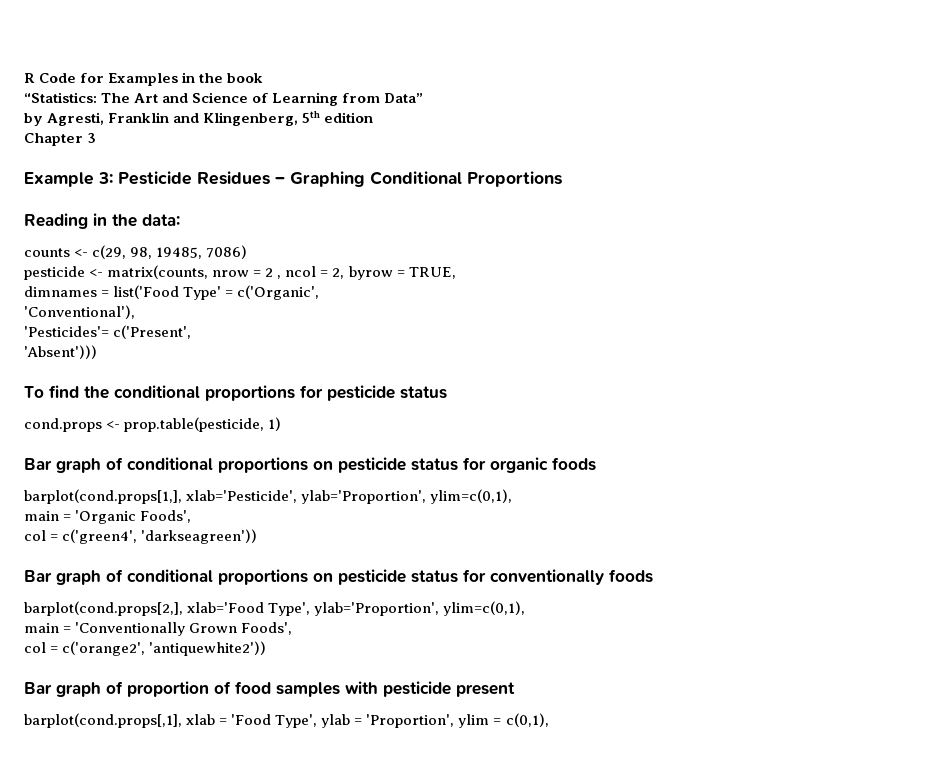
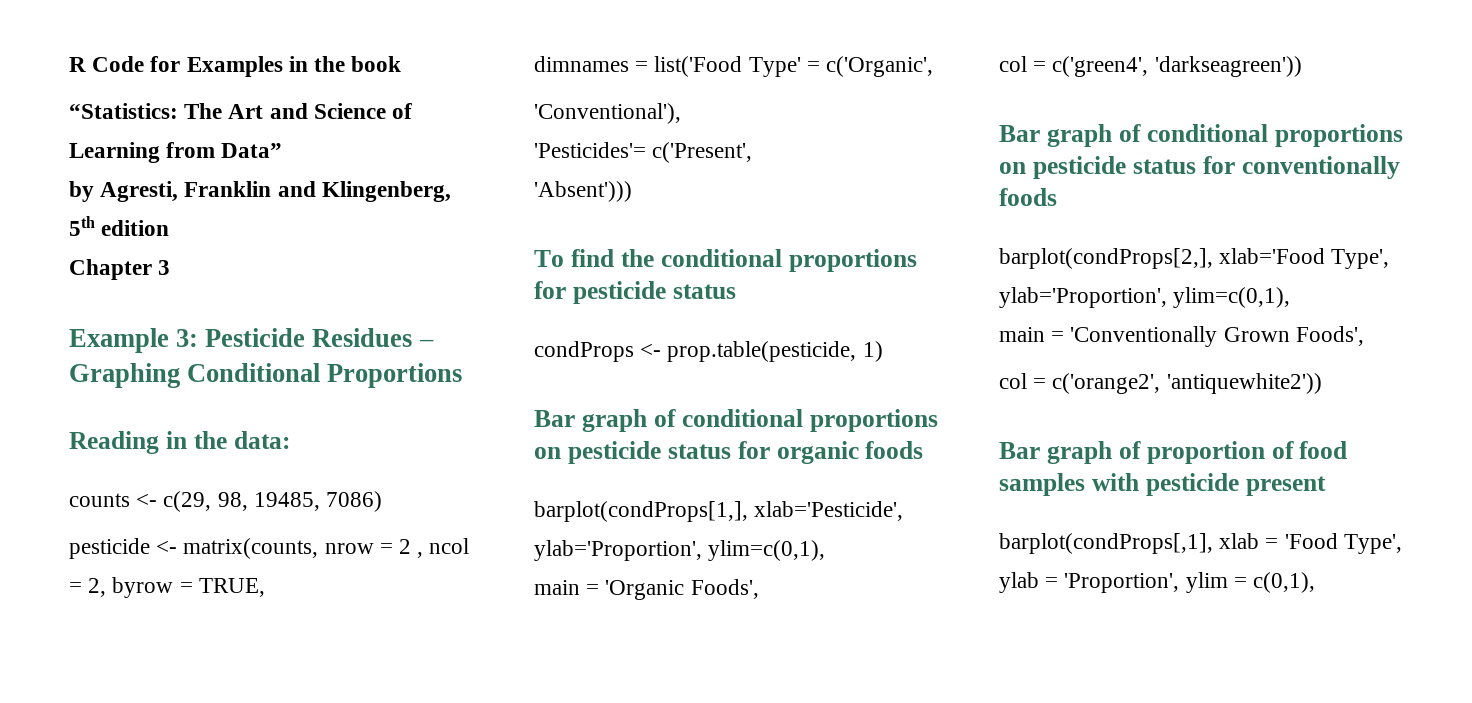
- cond.props <- prop.table(pesticide, 1)
+ condProps <- prop.table(pesticide, 1)
- barplot(cond.props[1,], xlab='Pesticide', ylab='Proportion', ylim=c(0,1),
+ barplot(condProps[1,], xlab='Pesticide', ylab='Proportion', ylim=c(0,1),
- barplot(cond.props[2,], xlab='Food Type', ylab='Proportion', ylim=c(0,1),
+ barplot(condProps[2,], xlab='Food Type', ylab='Proportion', ylim=c(0,1),
- barplot(cond.props[,1], xlab = 'Food Type', ylab = 'Proportion', ylim = c(0,1),
+ barplot(condProps[,1], xlab = 'Food Type', ylab = 'Proportion', ylim = c(0,1),

